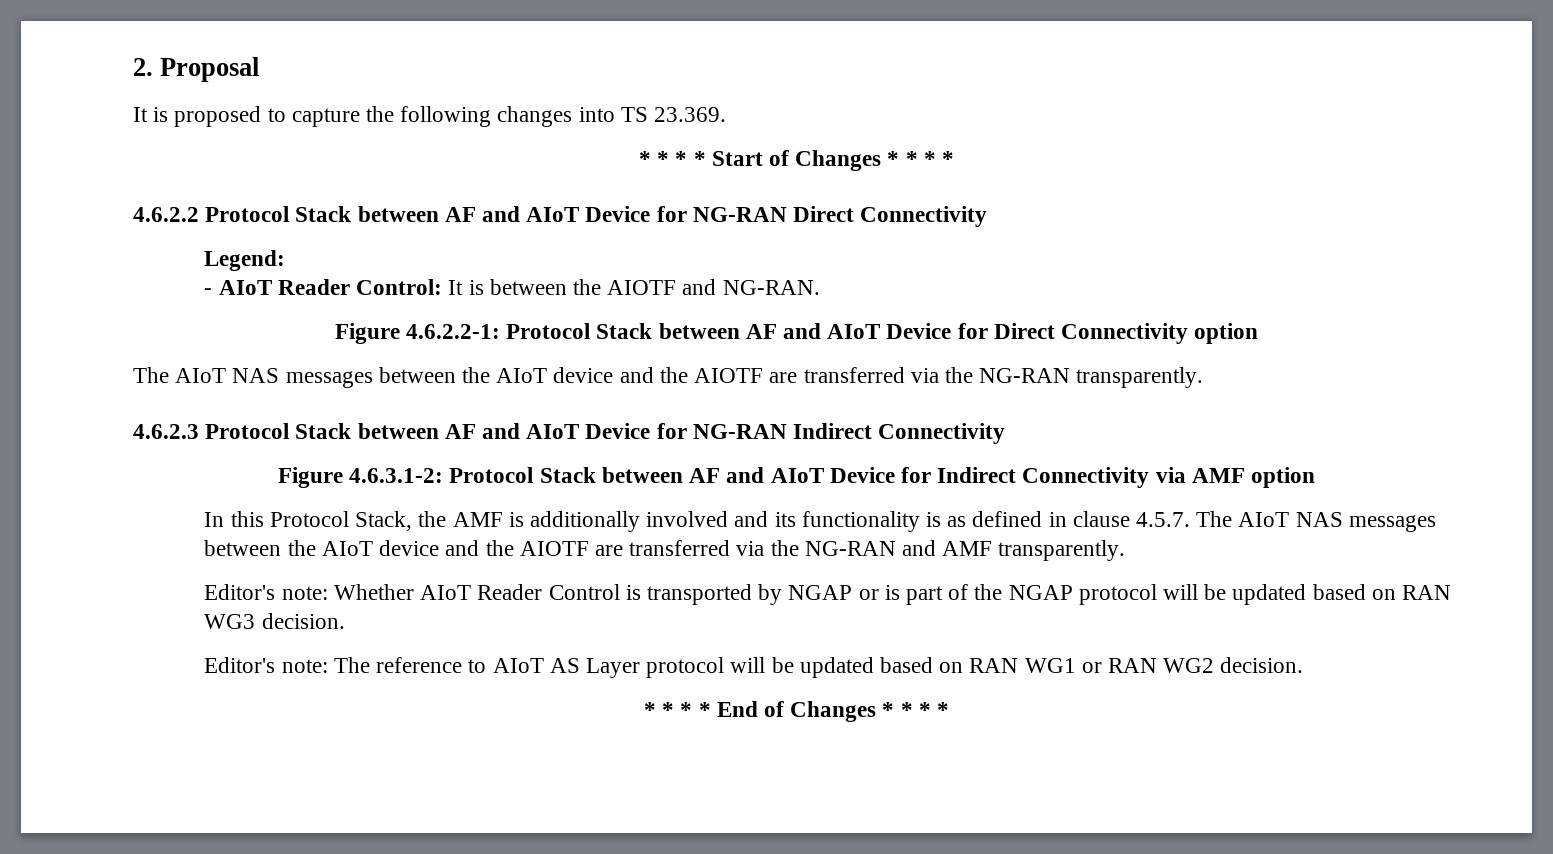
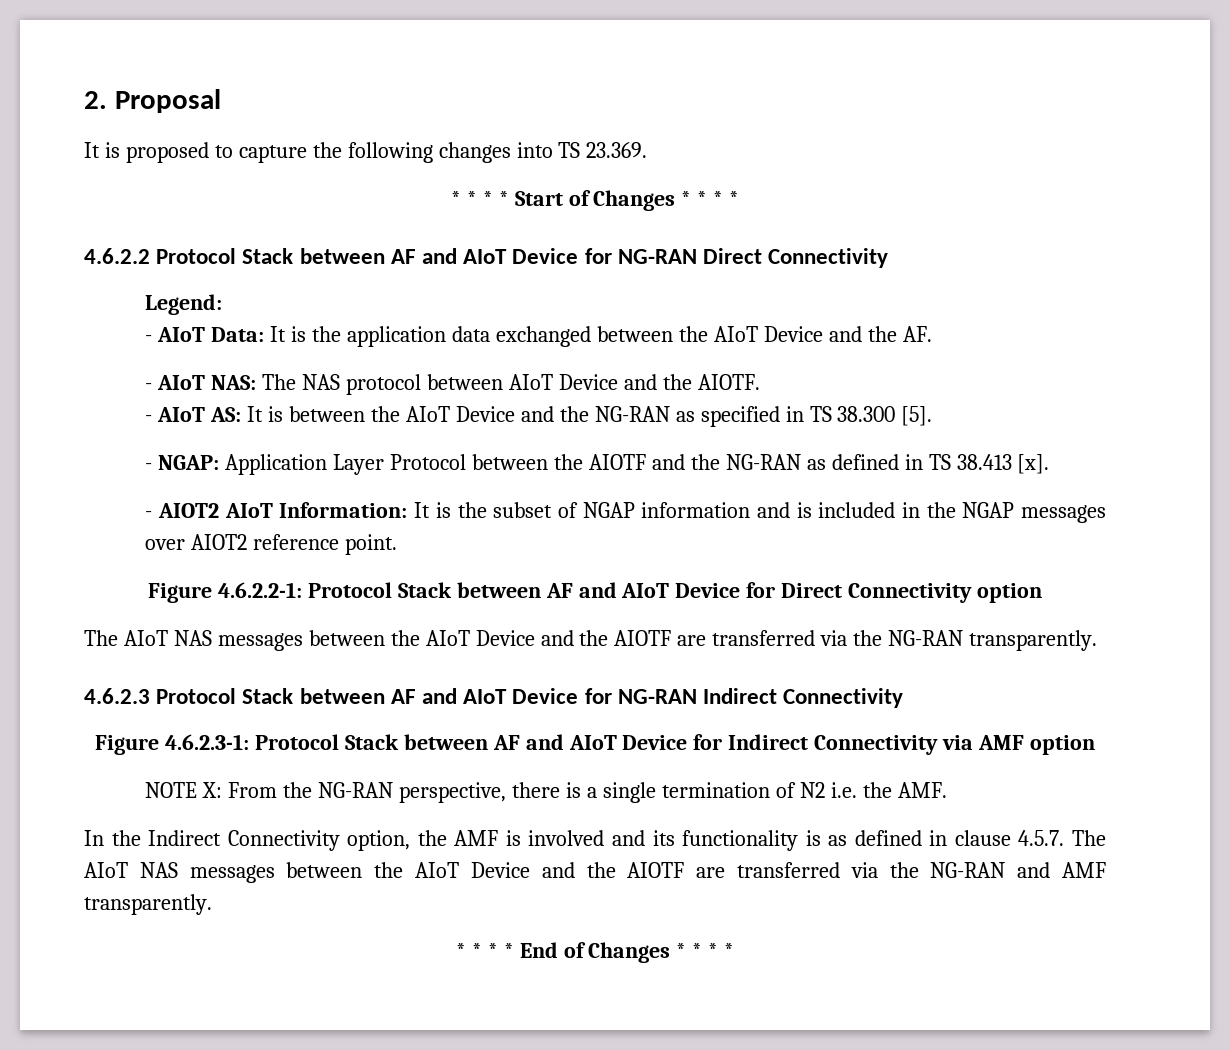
- - AIoT Reader Control: It is between the AIOTF and NG-RAN.
+ - AIoT Data: It is the application data exchanged between the AIoT Device and the AF.
+ - AIoT NAS: The NAS protocol between AIoT Device and the AIOTF.
+ - AIoT AS: It is between the AIoT Device and the NG-RAN as specified in TS 38.300 [5].
+ - NGAP: Application Layer Protocol between the AIOTF and the NG-RAN as defined in TS 38.413 [x].
+ - AIOT2 AIoT Information: It is the subset of NGAP information and is included in the NGAP messages over AIOT2 reference point.
- The AIoT NAS messages between the AIoT device and the AIOTF are transferred via the NG-RAN transparently.
+ The AIoT NAS messages between the AIoT Device and the AIOTF are transferred via the NG-RAN transparently.
- Figure 4.6.3.1-2: Protocol Stack between AF and AIoT Device for Indirect Connectivity via AMF option
+ Figure 4.6.2.3-1: Protocol Stack between AF and AIoT Device for Indirect Connectivity via AMF option
- In this Protocol Stack, the AMF is additionally involved and its functionality is as defined in clause 4.5.7. The AIoT NAS messages between the AIoT device and the AIOTF are transferred via the NG-RAN and AMF transparently.
+ NOTE X: From the NG-RAN perspective, there is a single termination of N2 i.e. the AMF.
+ In the Indirect Connectivity option, the AMF is involved and its functionality is as defined in clause 4.5.7. The AIoT NAS messages between the AIoT Device and the AIOTF are transferred via the NG-RAN and AMF transparently.
- Editor's note: Whether AIoT Reader Control is transported by NGAP or is part of the NGAP protocol will be updated based on RAN WG3 decision.
- Editor's note: The reference to AIoT AS Layer protocol will be updated based on RAN WG1 or RAN WG2 decision.

